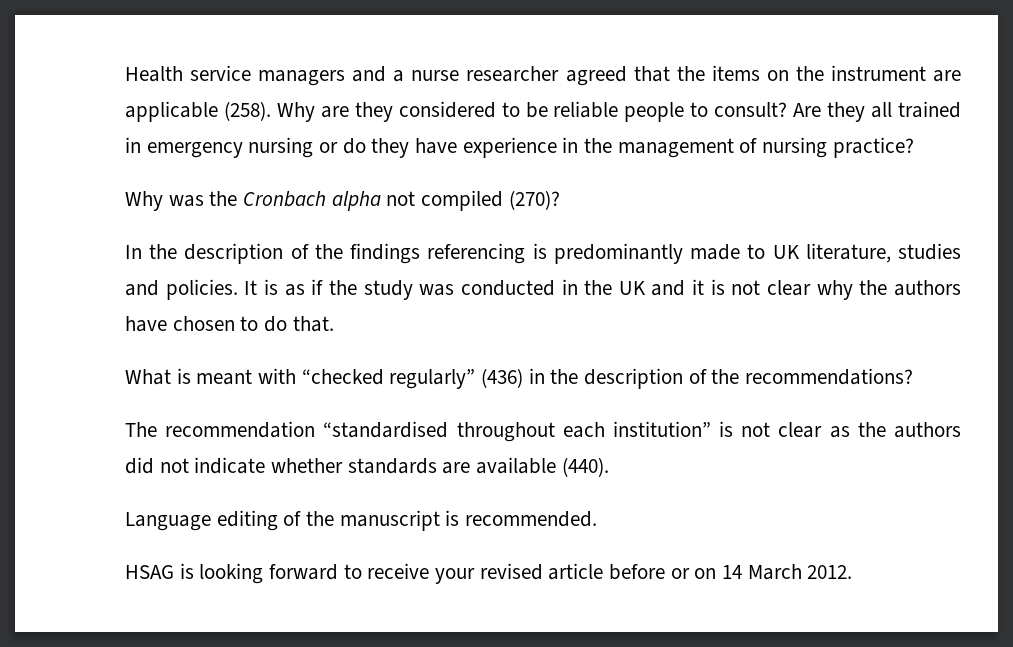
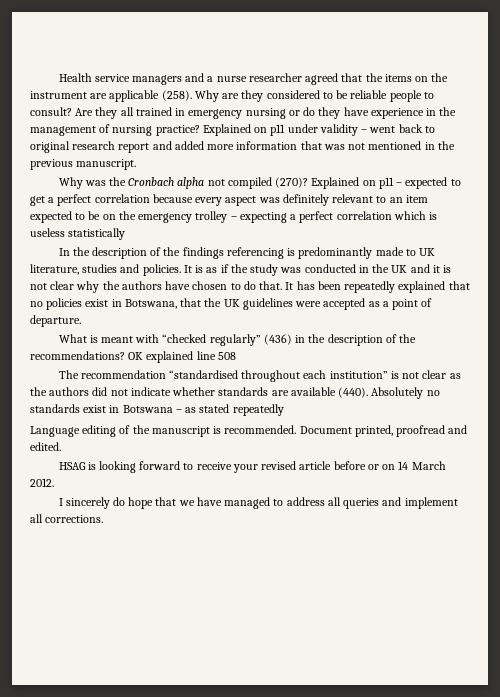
+ Explained on p11 under validity – went back to original research report and added more information that was not mentioned in the previous manuscript.
+ Explained on p11 – expected to get a perfect correlation because every aspect was definitely relevant to an item expected to be on the emergency trolley – expecting a perfect correlation which is useless statistically
+ It has been repeatedly explained that no policies exist in Botswana, that the UK guidelines were accepted as a point of departure.
+ OK explained line 508
+ Absolutely no standards exist in Botswana – as stated repeatedly
+ Document printed, proofread and edited.
+ I sincerely do hope that we have managed to address all queries and implement all corrections.

